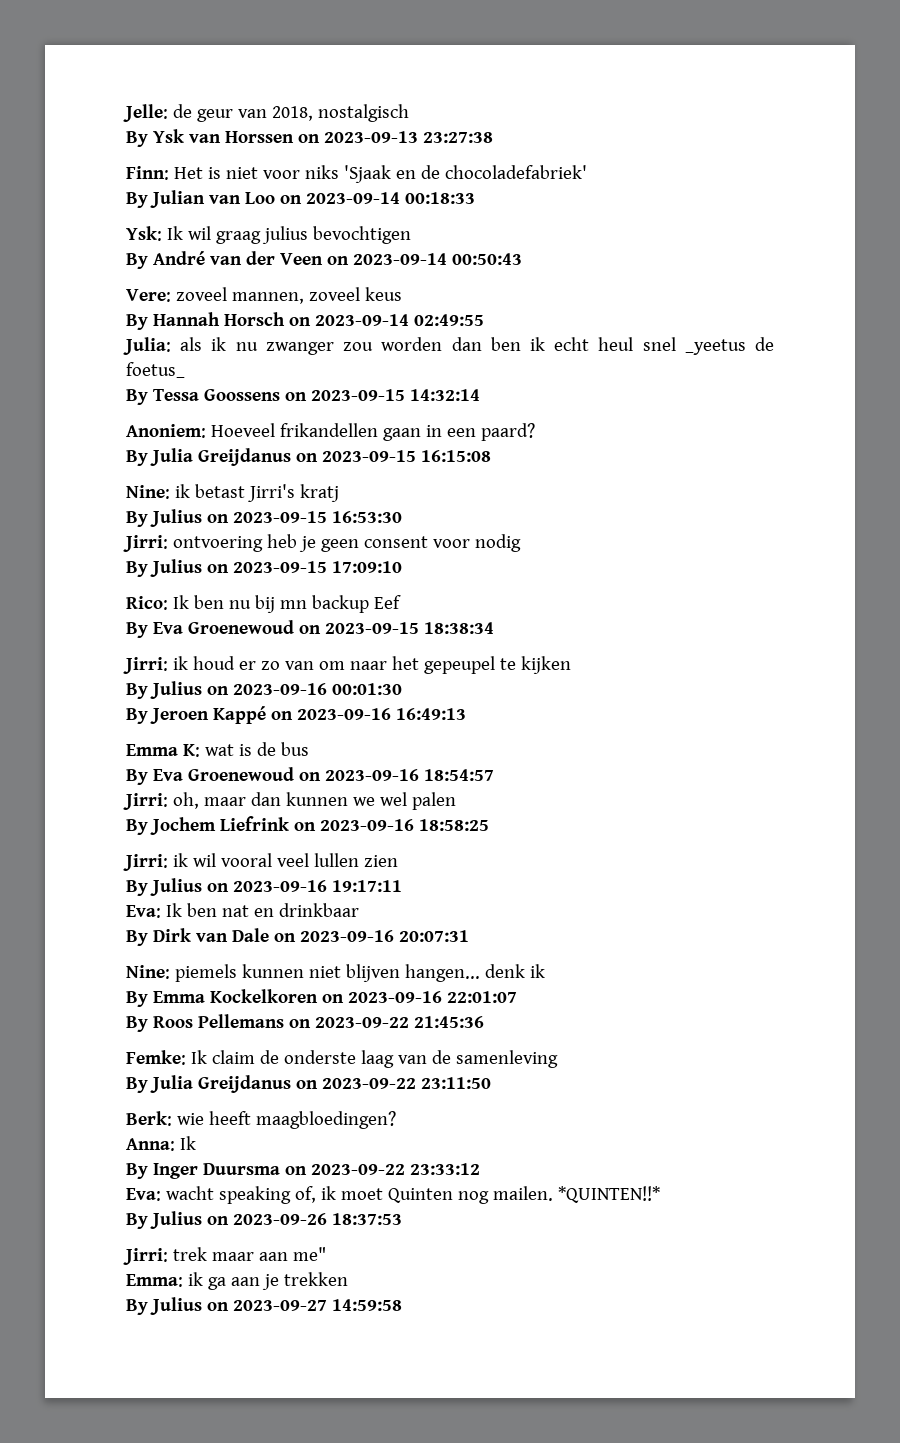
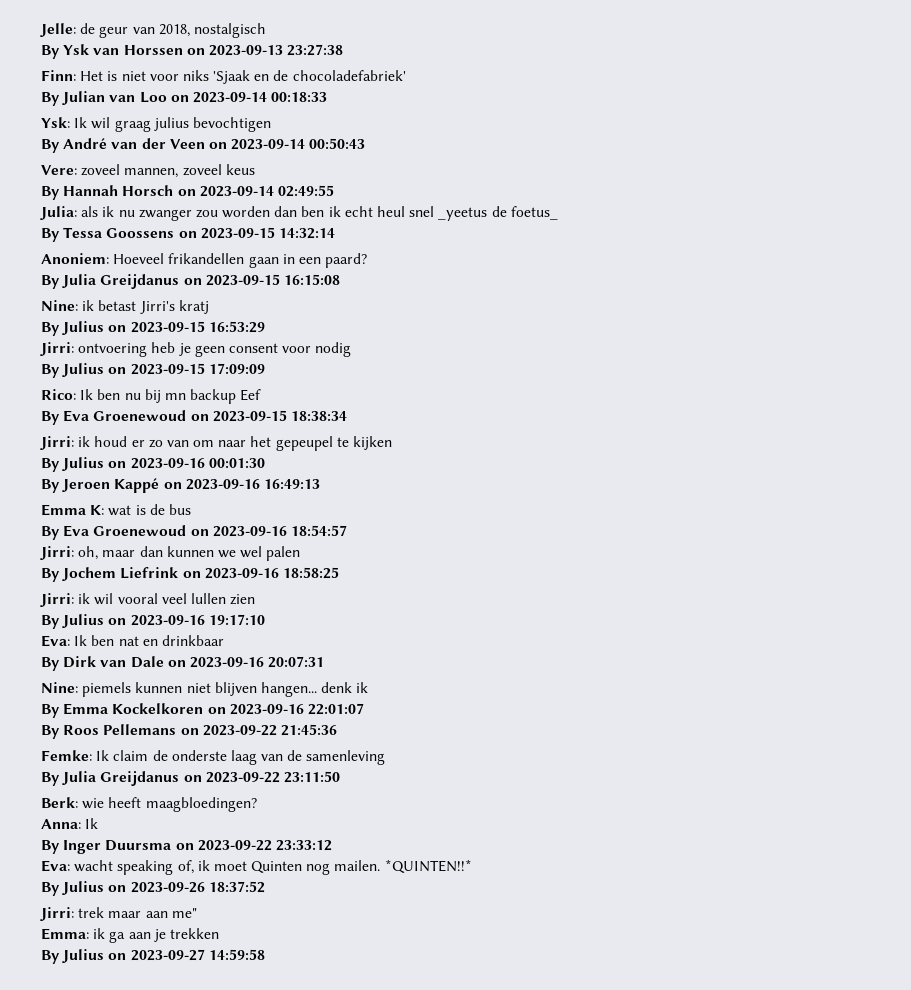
- By Julius on 2023-09-15 16:53:30
+ By Julius on 2023-09-15 16:53:29
- By Julius on 2023-09-15 17:09:10
+ By Julius on 2023-09-15 17:09:09
- By Julius on 2023-09-16 19:17:11
+ By Julius on 2023-09-16 19:17:10
- By Julius on 2023-09-26 18:37:53
+ By Julius on 2023-09-26 18:37:52

